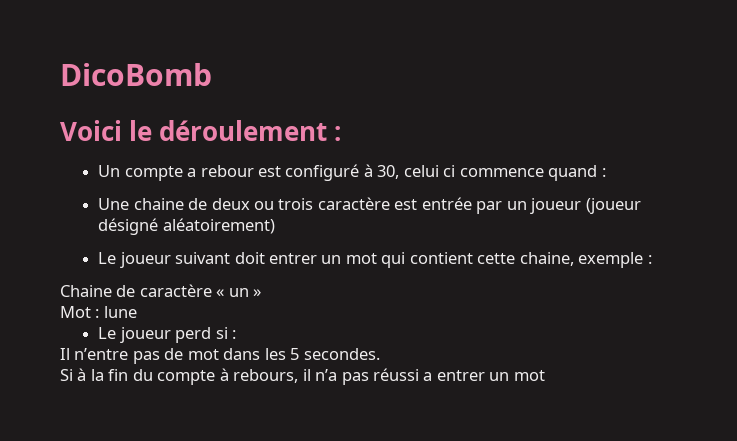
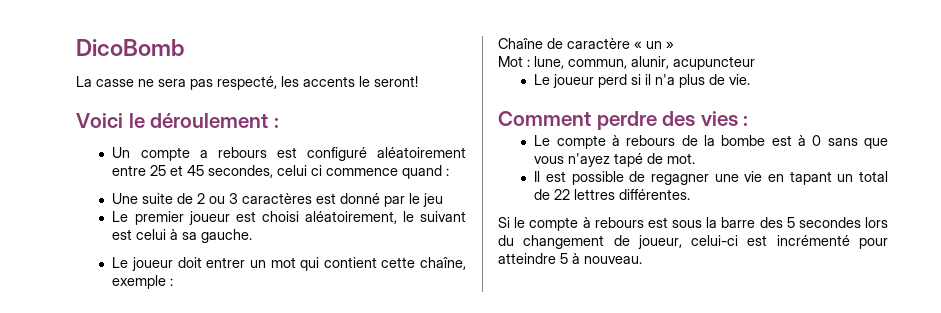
+ La casse ne sera pas respecté, les accents le seront!
- Un compte a rebour est configuré à 30, celui ci commence quand :
+ Un compte a rebours est configuré aléatoirement entre 25 et 45 secondes, celui ci commence quand :
- Une chaine de deux ou trois caractère est entrée par un joueur (joueur désigné aléatoirement)
- Le joueur suivant doit entrer un mot qui contient cette chaine, exemple :
+ Une suite de 2 ou 3 caractères est donné par le jeu
+ Le premier joueur est choisi aléatoirement, le suivant est celui à sa gauche.
+ Le joueur doit entrer un mot qui contient cette chaîne, exemple :
- Chaine de caractère « un »
+ Chaîne de caractère « un »
- Mot : lune
+ Mot : lune, commun, alunir, acupuncteur
- Le joueur perd si :
- Il n’entre pas de mot dans les 5 secondes.
- Si à la fin du compte à rebours, il n’a pas réussi a entrer un mot
+ Le joueur perd si il n'a plus de vie.
+ Comment perdre des vies :
+ Le compte à rebours de la bombe est à 0 sans que vous n'ayez tapé de mot.
+ Il est possible de regagner une vie en tapant un total de 22 lettres différentes.
+ Si le compte à rebours est sous la barre des 5 secondes lors du changement de joueur, celui-ci est incrémenté pour atteindre 5 à nouveau.

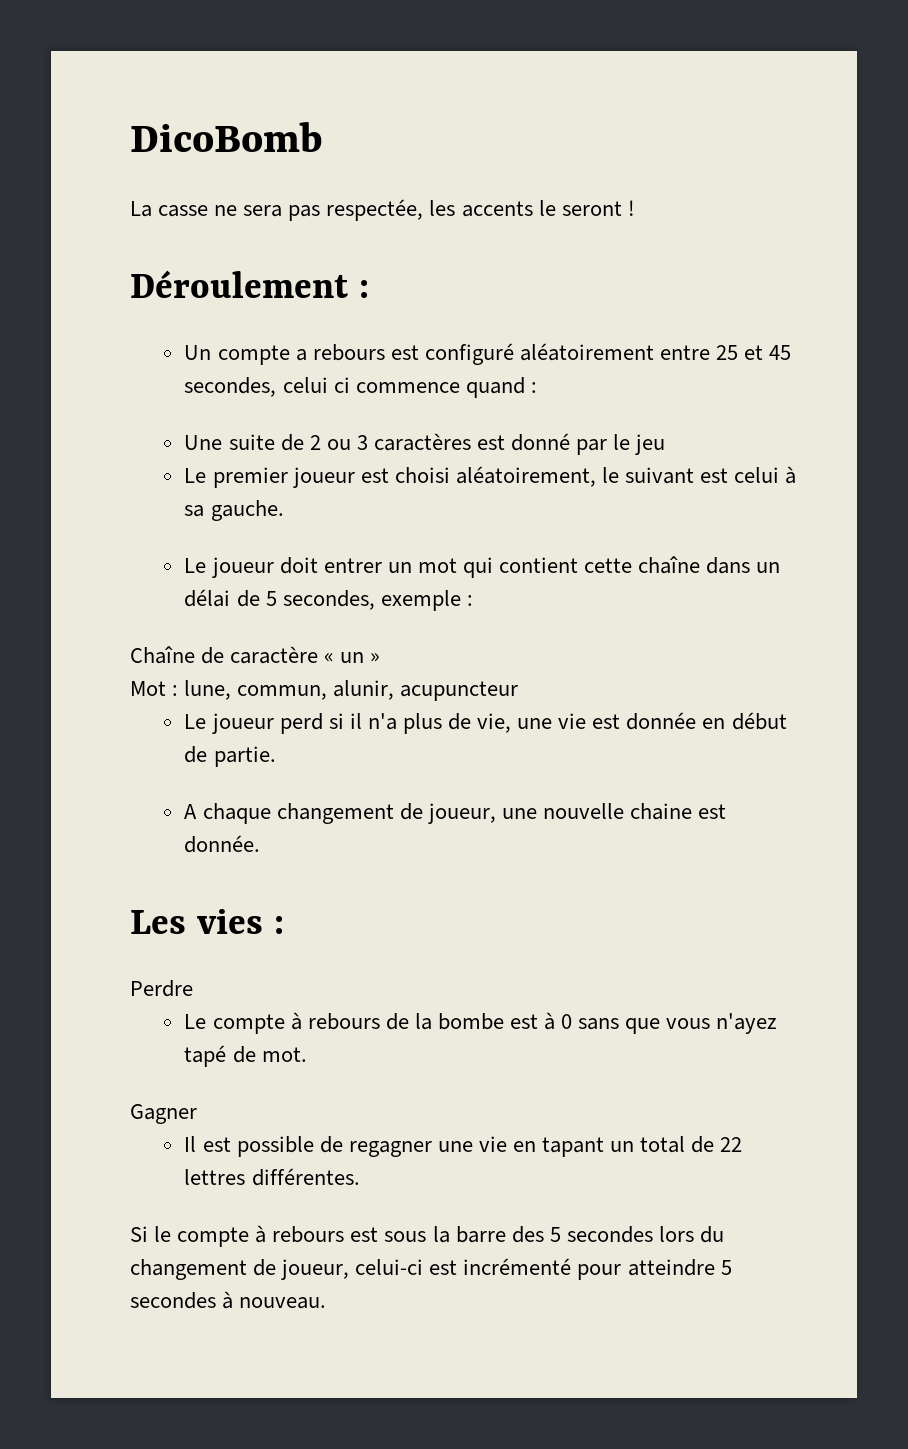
- La casse ne sera pas respecté, les accents le seront!
- Voici le déroulement :
+ La casse ne sera pas respectée, les accents le seront !
+ Déroulement :
- Le joueur doit entrer un mot qui contient cette chaîne, exemple :
+ Le joueur doit entrer un mot qui contient cette chaîne dans un délai de 5 secondes, exemple :
- Le joueur perd si il n'a plus de vie.
- Comment perdre des vies :
+ Le joueur perd si il n'a plus de vie, une vie est donnée en début de partie.
+ A chaque changement de joueur, une nouvelle chaine est donnée.
+ Les vies :
+ Perdre
+ Gagner
- Si le compte à rebours est sous la barre des 5 secondes lors du changement de joueur, celui-ci est incrémenté pour atteindre 5 à nouveau.
+ Si le compte à rebours est sous la barre des 5 secondes lors du changement de joueur, celui-ci est incrémenté pour atteindre 5 secondes à nouveau.

